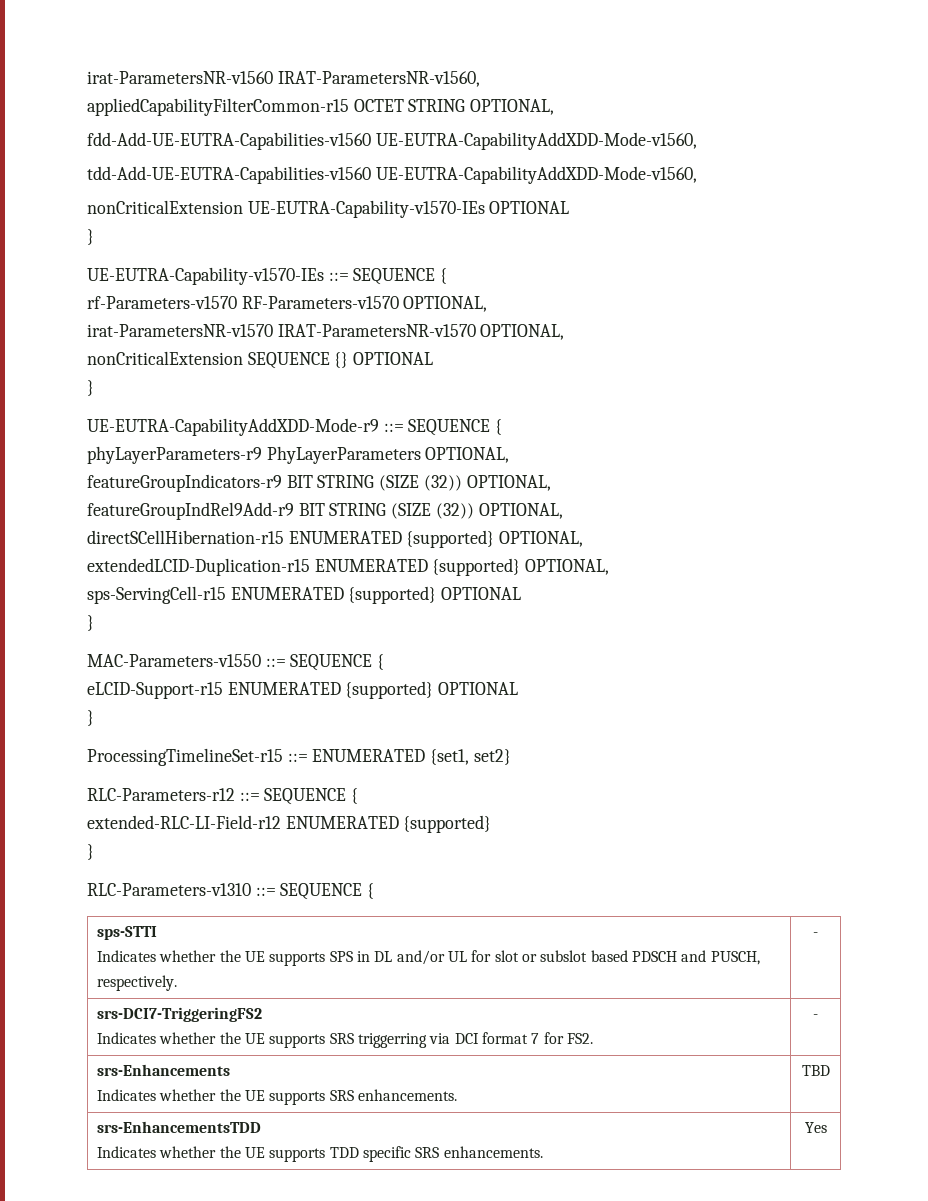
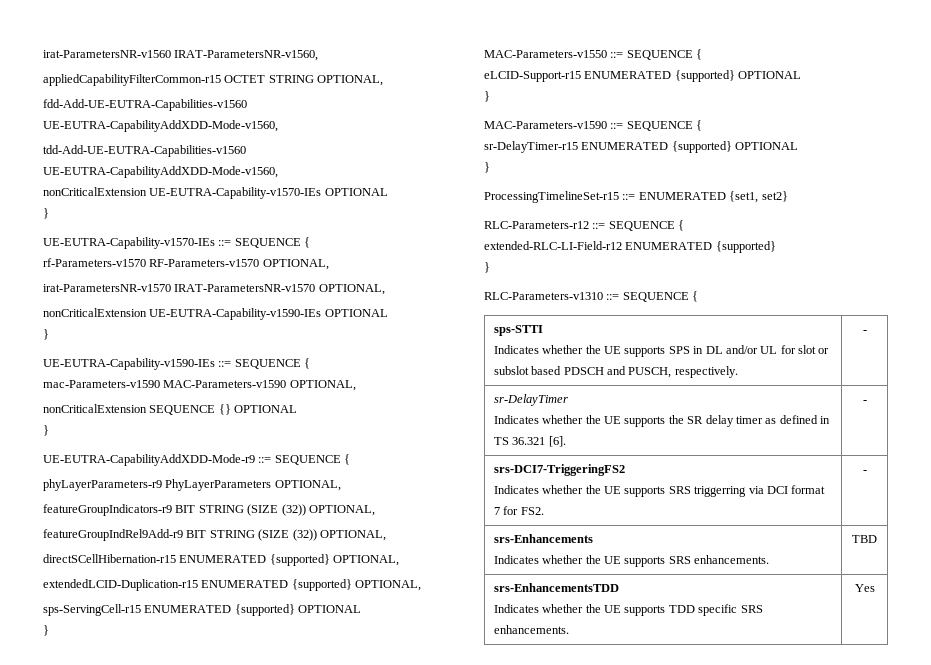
+ nonCriticalExtension UE-EUTRA-Capability-v1590-IEs OPTIONAL
+ }
+ UE-EUTRA-Capability-v1590-IEs ::= SEQUENCE {
+ mac-Parameters-v1590 MAC-Parameters-v1590 OPTIONAL,
+ MAC-Parameters-v1590 ::= SEQUENCE {
+ sr-DelayTimer-r15 ENUMERATED {supported} OPTIONAL
+ }
+ sr-DelayTimer
+ Indicates whether the UE supports the SR delay timer as defined in TS 36.321 [6]. | -

